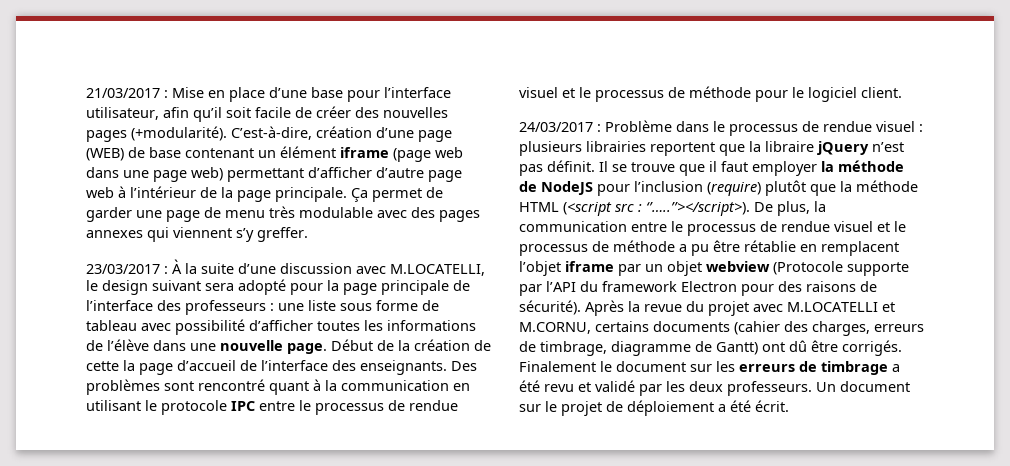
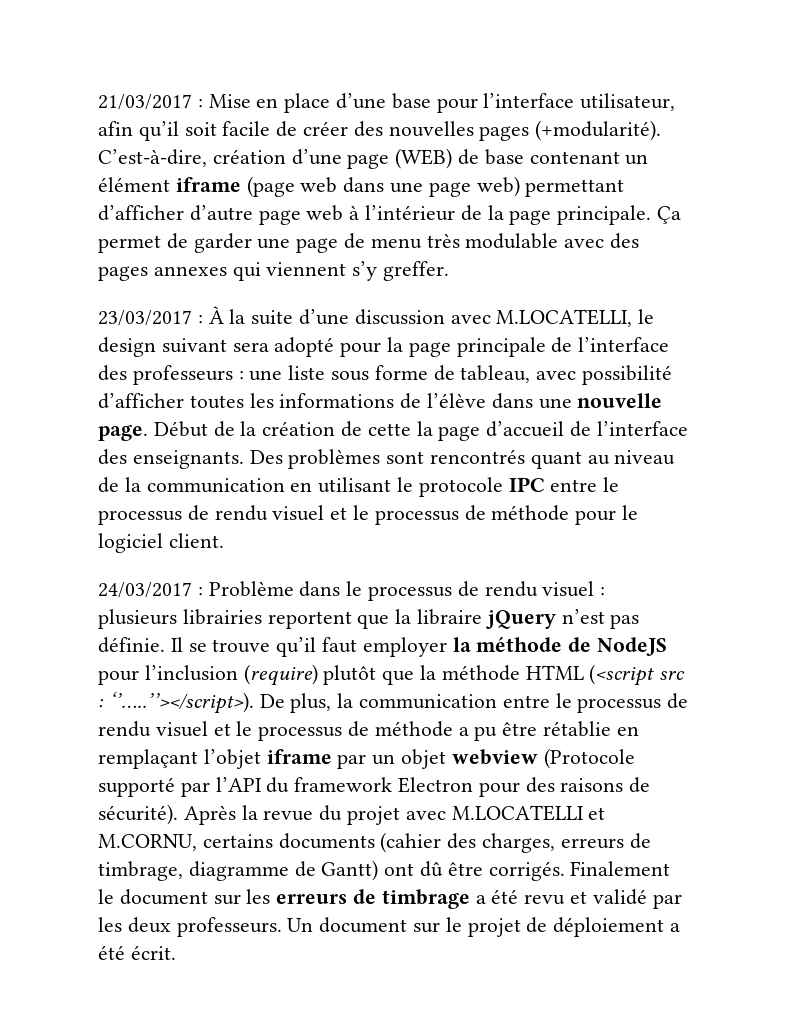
- 23/03/2017 : À la suite d’une discussion avec M.LOCATELLI, le design suivant sera adopté pour la page principale de l’interface des professeurs : une liste sous forme de tableau avec possibilité d’afficher toutes les informations de l’élève dans une nouvelle page.
+ 23/03/2017 : À la suite d’une discussion avec M.LOCATELLI, le design suivant sera adopté pour la page principale de l’interface des professeurs : une liste sous forme de tableau, avec possibilité d’afficher toutes les informations de l’élève dans une nouvelle page.
- Des problèmes sont rencontré quant à la communication en utilisant le protocole IPC entre le processus de rendue visuel et le processus de méthode pour le logiciel client.
+ Des problèmes sont rencontrés quant au niveau de la communication en utilisant le protocole IPC entre le processus de rendu visuel et le processus de méthode pour le logiciel client.
- 24/03/2017 : Problème dans le processus de rendue visuel : plusieurs librairies reportent que la libraire jQuery n’est pas définit.
+ 24/03/2017 : Problème dans le processus de rendu visuel : plusieurs librairies reportent que la libraire jQuery n’est pas définie.
- Il se trouve que il faut employer la méthode de NodeJS pour l’inclusion (require) plutôt que la méthode HTML (<script src : ‘’…..’’></script>). De plus, la communication entre le processus de rendue visuel et le processus de méthode a pu être rétablie en remplacent l’objet iframe par un objet webview (Protocole supporte par l’API du framework Electron pour des raisons de sécurité).
+ Il se trouve qu’il faut employer la méthode de NodeJS pour l’inclusion (require) plutôt que la méthode HTML (<script src : ‘’…..’’></script>). De plus, la communication entre le processus de rendu visuel et le processus de méthode a pu être rétablie en remplaçant l’objet iframe par un objet webview (Protocole supporté par l’API du framework Electron pour des raisons de sécurité).

